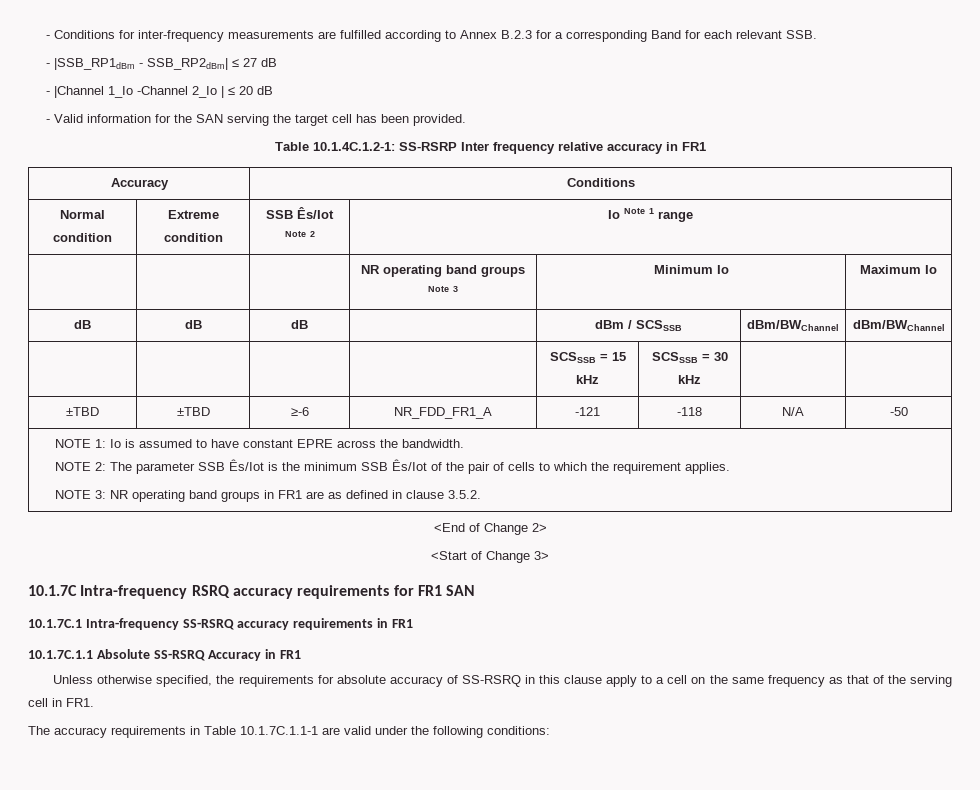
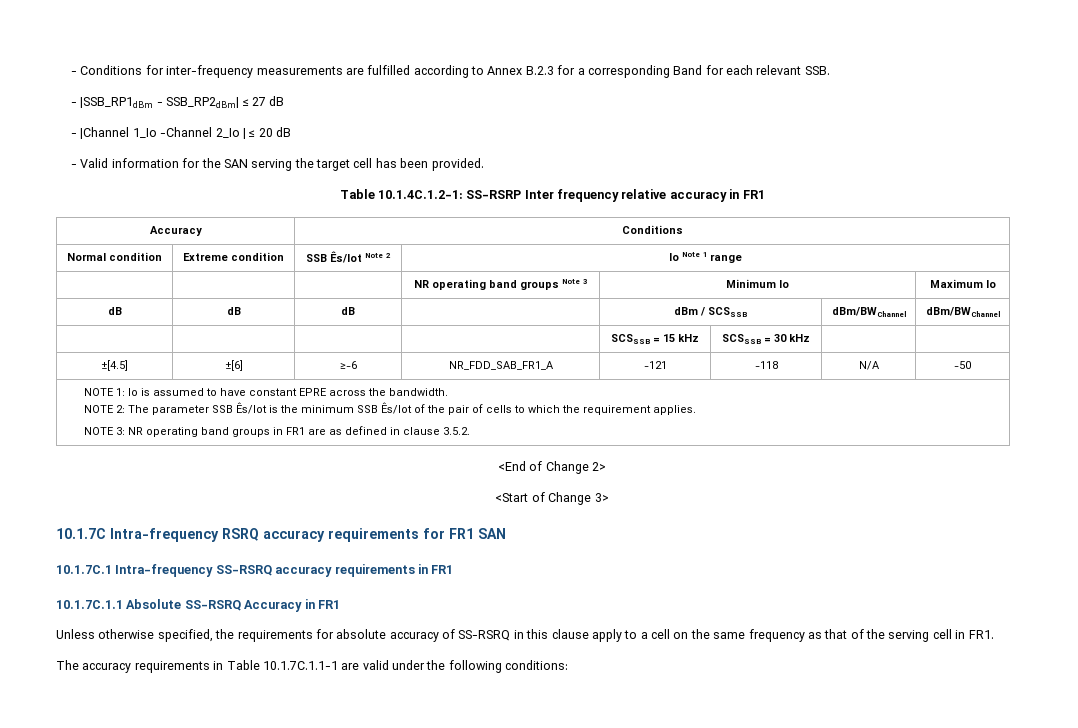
- ±TBD | ±TBD | ≥-6 | NR_FDD_FR1_A | -121 | -118 | N/A | -50
+ ±[4.5] | ±[6] | ≥-6 | NR_FDD_SAB_FR1_A | -121 | -118 | N/A | -50

